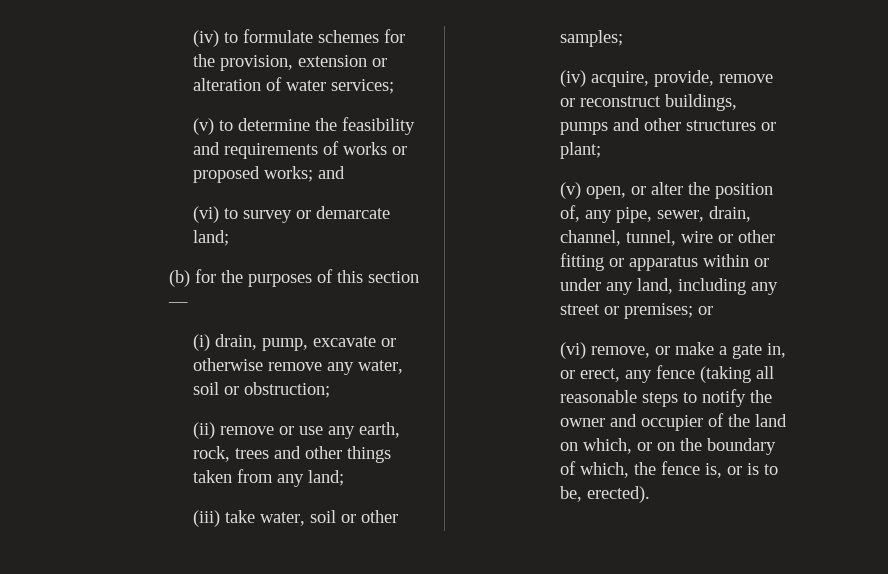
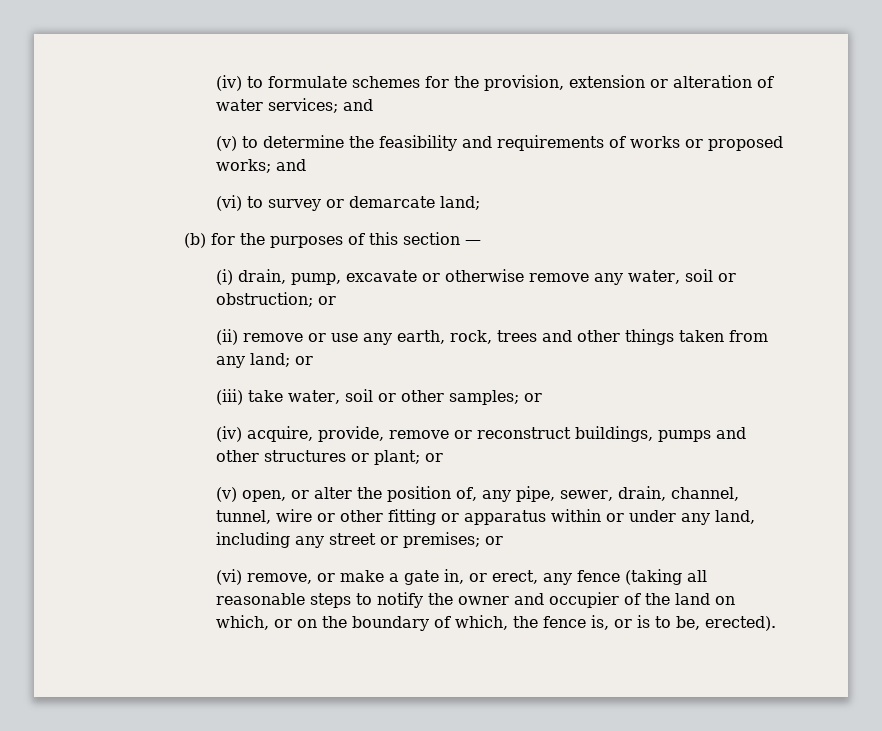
- (iv) to formulate schemes for the provision, extension or alteration of water services;
+ (iv) to formulate schemes for the provision, extension or alteration of water services; and
- (i) drain, pump, excavate or otherwise remove any water, soil or obstruction;
+ (i) drain, pump, excavate or otherwise remove any water, soil or obstruction; or
- (ii) remove or use any earth, rock, trees and other things taken from any land;
+ (ii) remove or use any earth, rock, trees and other things taken from any land; or
- (iii) take water, soil or other samples;
+ (iii) take water, soil or other samples; or
- (iv) acquire, provide, remove or reconstruct buildings, pumps and other structures or plant;
+ (iv) acquire, provide, remove or reconstruct buildings, pumps and other structures or plant; or

